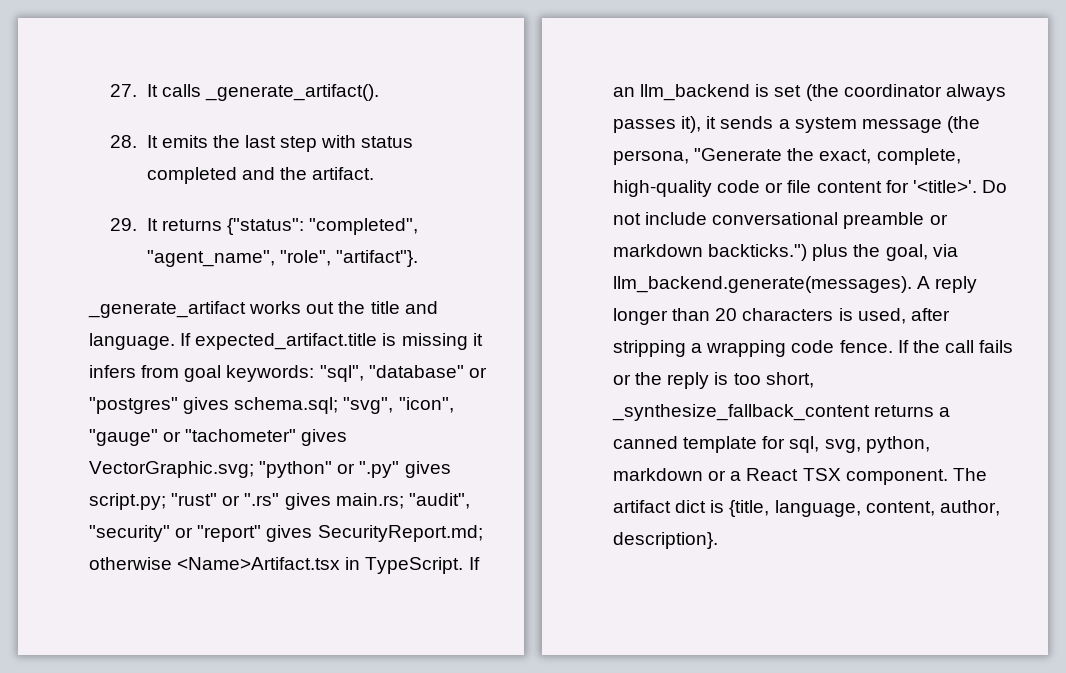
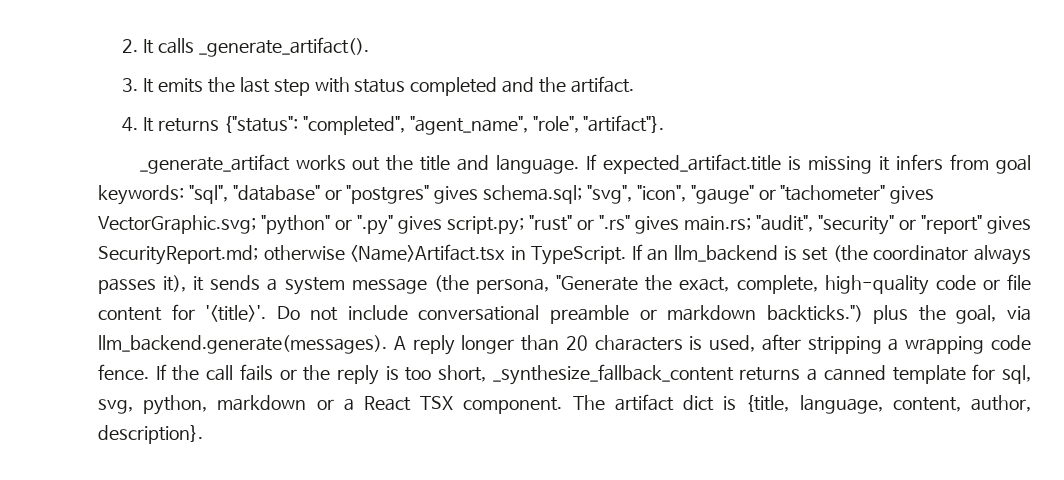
- 27. It calls _generate_artifact().
+ 2. It calls _generate_artifact().
- 28. It emits the last step with status completed and the artifact.
+ 3. It emits the last step with status completed and the artifact.
- 29. It returns {"status": "completed", "agent_name", "role", "artifact"}.
+ 4. It returns {"status": "completed", "agent_name", "role", "artifact"}.

